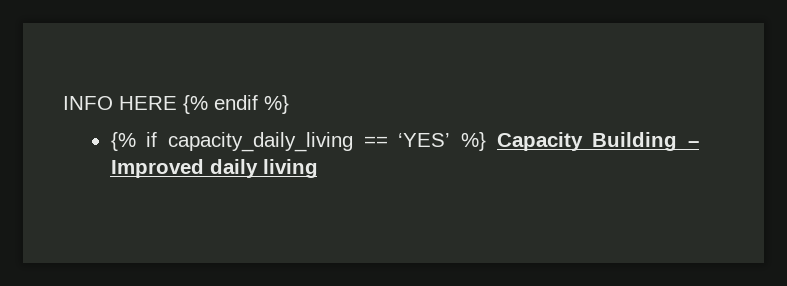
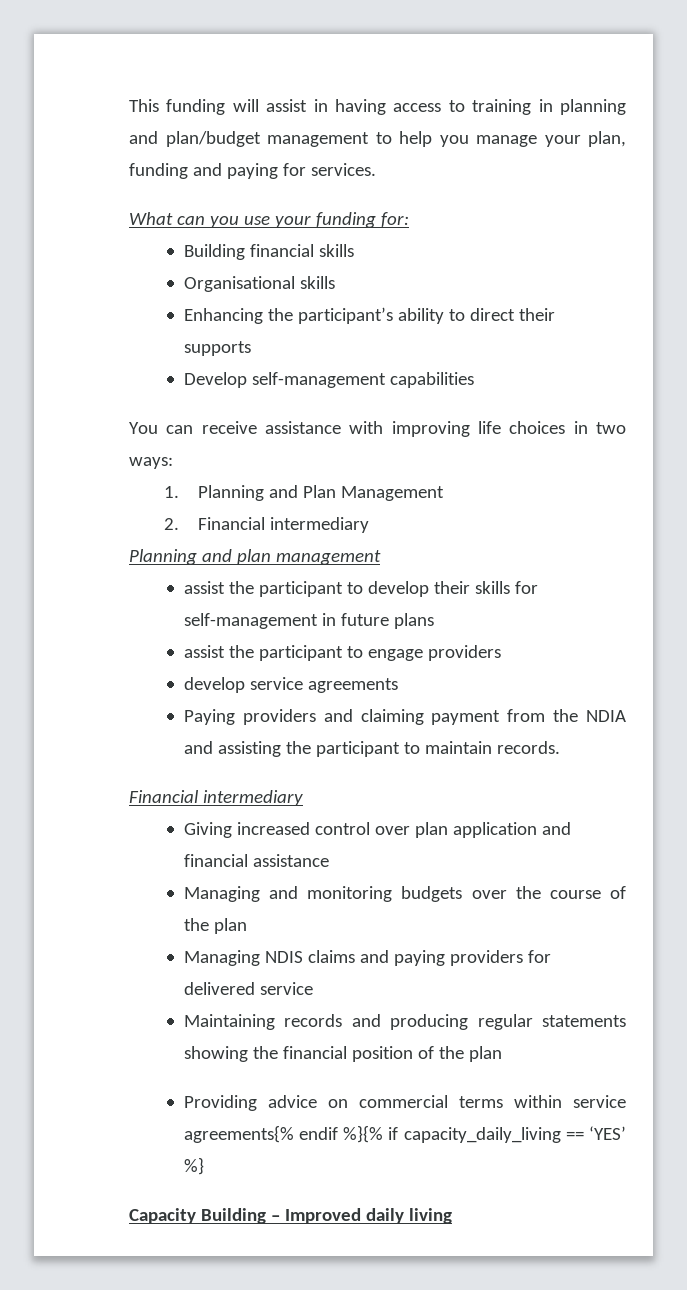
- INFO HERE {% endif %}
- {% if capacity_daily_living == ‘YES’ %} Capacity Building – Improved daily living
+ This funding will assist in having access to training in planning and plan/budget management to help you manage your plan, funding and paying for services.
+ What can you use your funding for:
+ Building financial skills
+ Organisational skills
+ Enhancing the participant’s ability to direct their supports
+ Develop self-management capabilities
+ You can receive assistance with improving life choices in two ways:
+ 1. Planning and Plan Management
+ 2. Financial intermediary
+ Planning and plan management
+ assist the participant to develop their skills for self-management in future plans
+ assist the participant to engage providers
+ develop service agreements
+ Paying providers and claiming payment from the NDIA and assisting the participant to maintain records.
+ Financial intermediary
+ Giving increased control over plan application and financial assistance
+ Managing and monitoring budgets over the course of the plan
+ Managing NDIS claims and paying providers for delivered service
+ Maintaining records and producing regular statements showing the financial position of the plan
+ Providing advice on commercial terms within service agreements{% endif %}{% if capacity_daily_living == ‘YES’ %}
+ Capacity Building – Improved daily living

